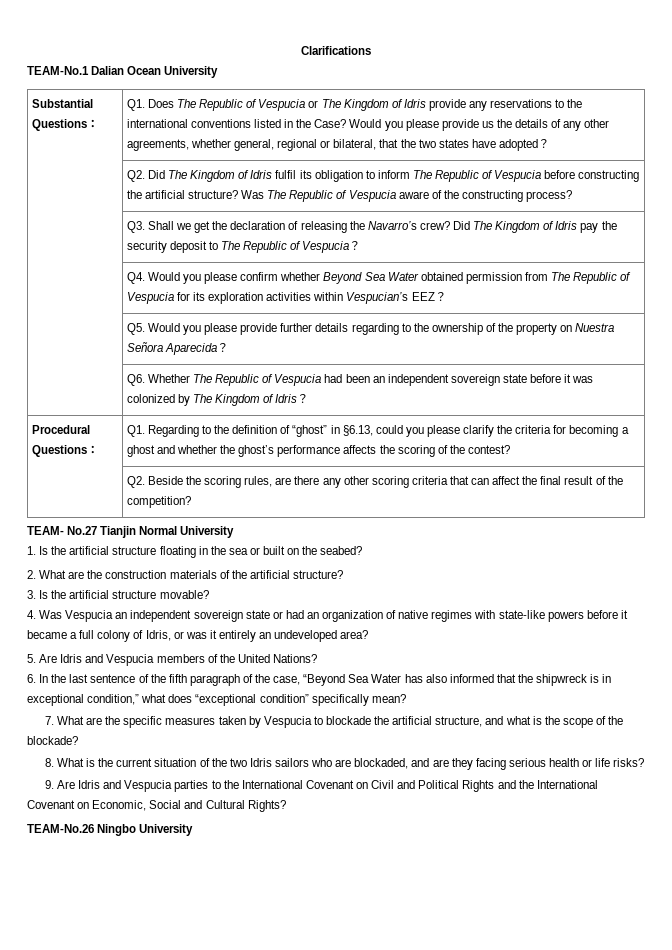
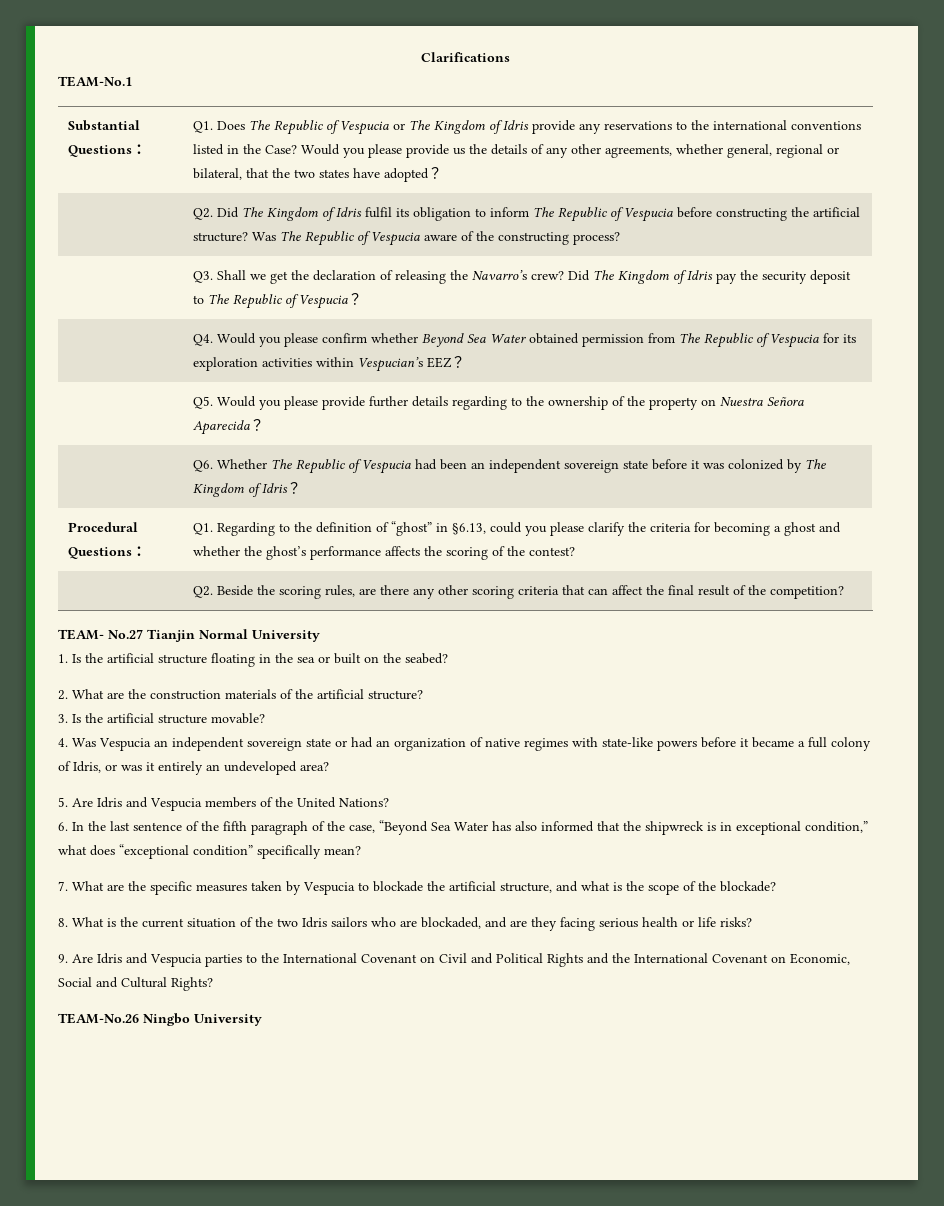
- TEAM-No.1 Dalian Ocean University
+ TEAM-No.1

